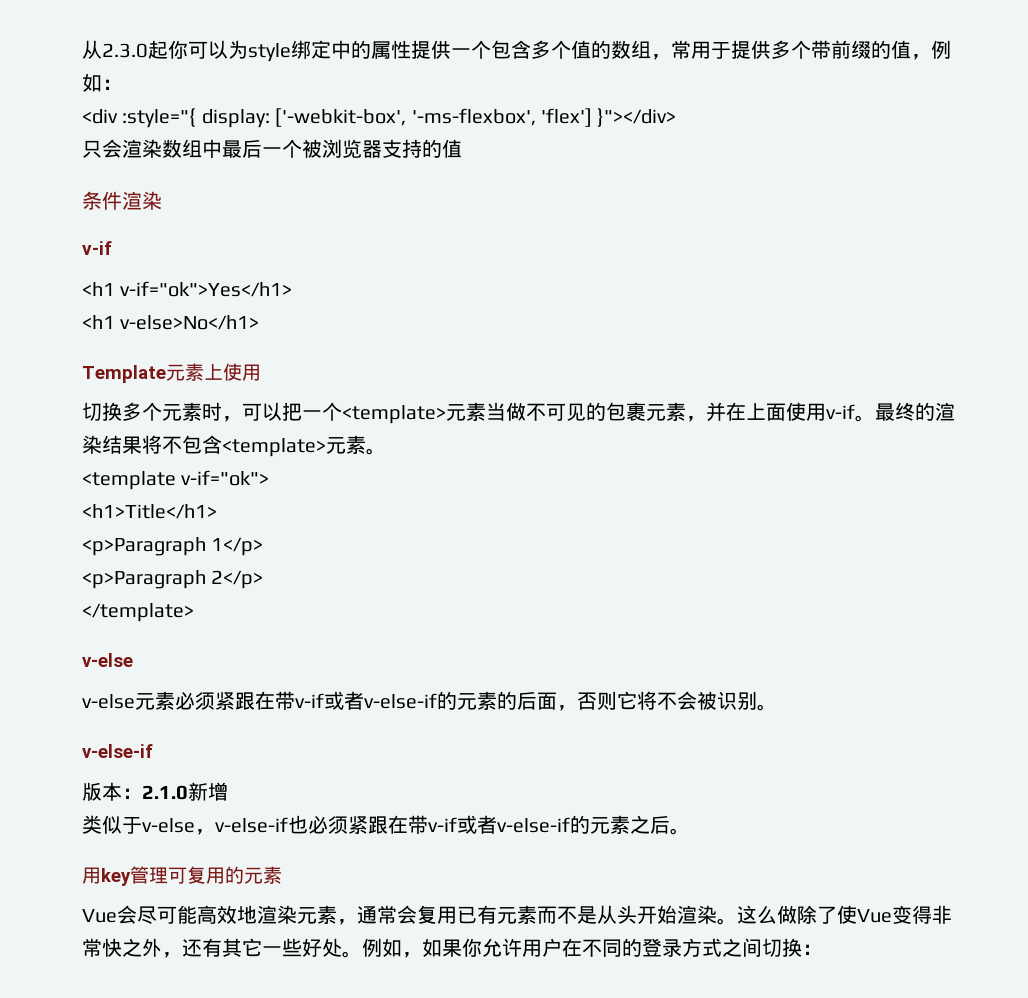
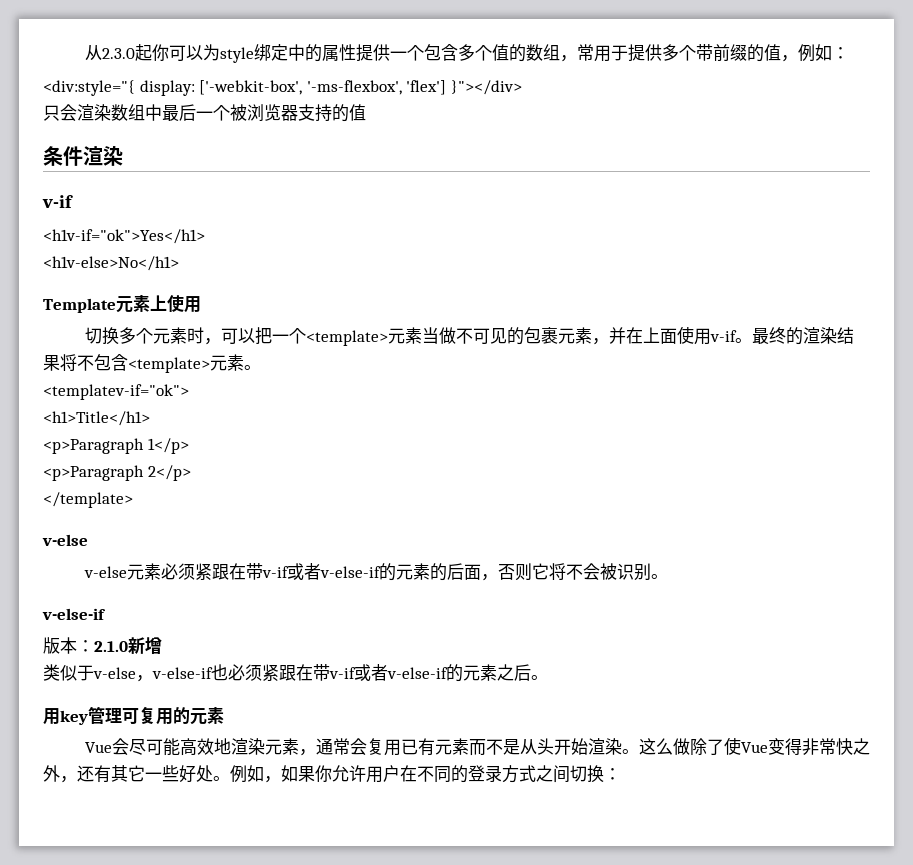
- <div :style="{ display: ['-webkit-box', '-ms-flexbox', 'flex'] }"></div>
+ <div:style="{ display: ['-webkit-box', '-ms-flexbox', 'flex'] }"></div>
- <h1 v-if="ok">Yes</h1>
- <h1 v-else>No</h1>
+ <h1v-if="ok">Yes</h1>
+ <h1v-else>No</h1>
- <template v-if="ok">
+ <templatev-if="ok">

